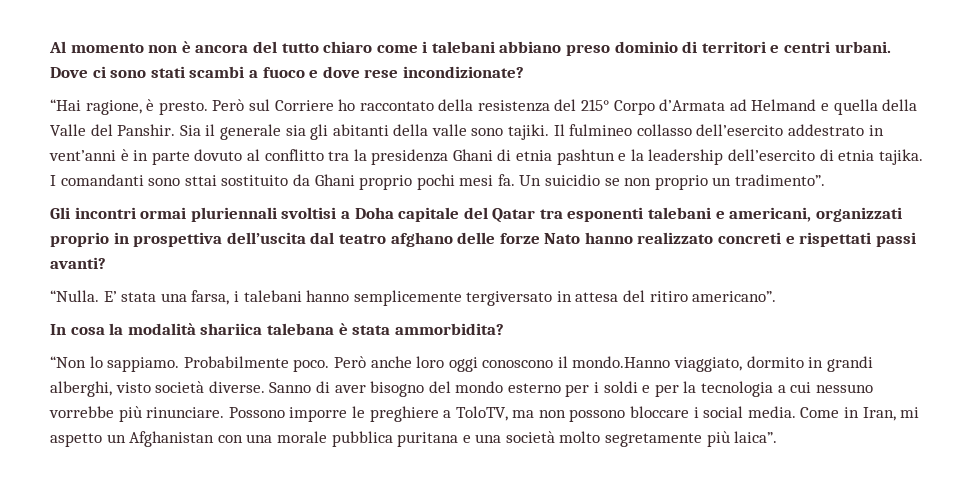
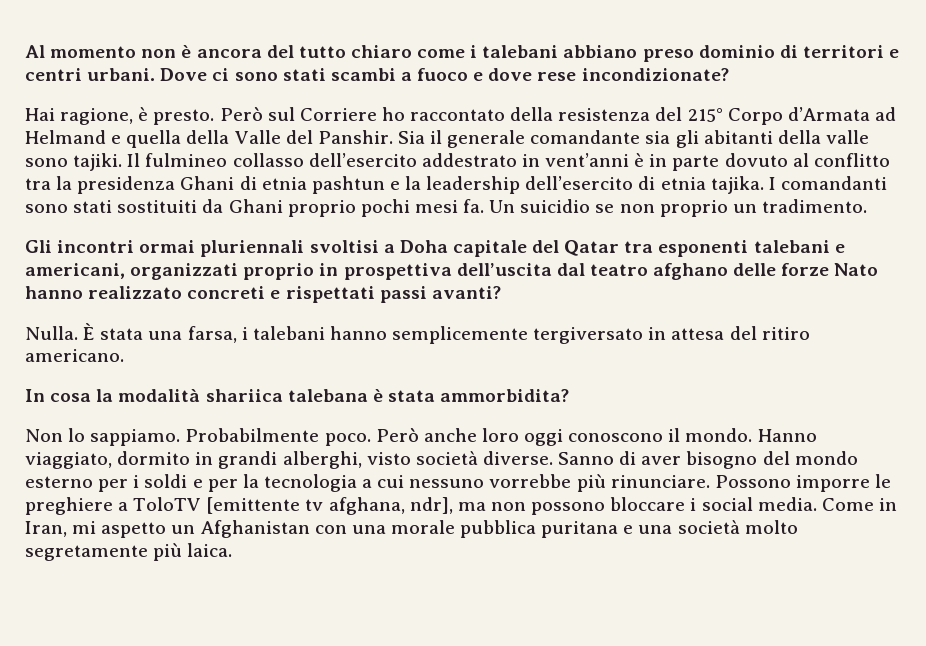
- “Hai ragione, è presto.
+ Hai ragione, è presto.
- Sia il generale sia gli abitanti della valle sono tajiki.
+ Sia il generale comandante sia gli abitanti della valle sono tajiki.
- I comandanti sono sttai sostituito da Ghani proprio pochi mesi fa.
+ I comandanti sono stati sostituiti da Ghani proprio pochi mesi fa.
- Un suicidio se non proprio un tradimento”.
+ Un suicidio se non proprio un tradimento.
- “Nulla. E’ stata una farsa, i talebani hanno semplicemente tergiversato in attesa del ritiro americano”.
+ Nulla. È stata una farsa, i talebani hanno semplicemente tergiversato in attesa del ritiro americano.
- “Non lo sappiamo.
+ Non lo sappiamo.
- Però anche loro oggi conoscono il mondo.Hanno viaggiato, dormito in grandi alberghi, visto società diverse.
+ Però anche loro oggi conoscono il mondo. Hanno viaggiato, dormito in grandi alberghi, visto società diverse.
- Possono imporre le preghiere a ToloTV, ma non possono bloccare i social media.
+ Possono imporre le preghiere a ToloTV [emittente tv afghana, ndr], ma non possono bloccare i social media.
- Come in Iran, mi aspetto un Afghanistan con una morale pubblica puritana e una società molto segretamente più laica”.
+ Come in Iran, mi aspetto un Afghanistan con una morale pubblica puritana e una società molto segretamente più laica.

